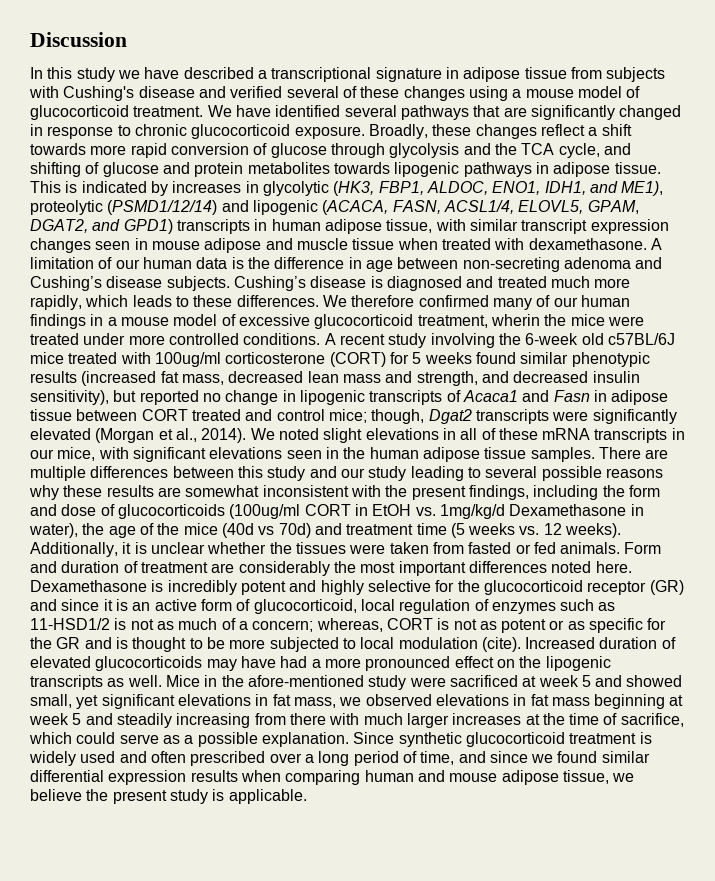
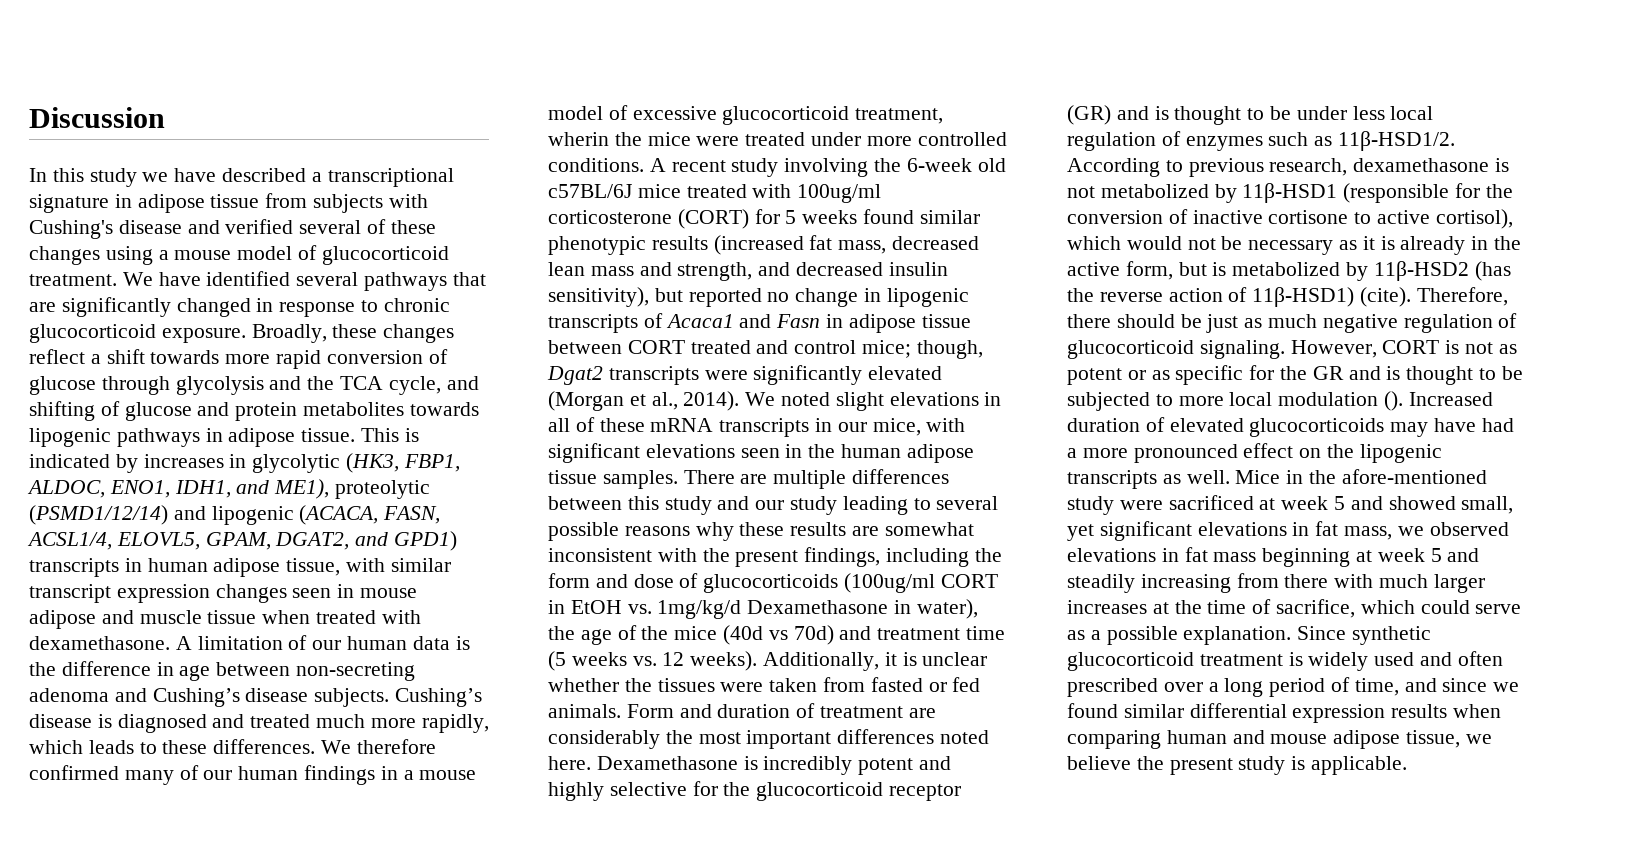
- Dexamethasone is incredibly potent and highly selective for the glucocorticoid receptor (GR) and since it is an active form of glucocorticoid, local regulation of enzymes such as 11-HSD1/2 is not as much of a concern; whereas, CORT is not as potent or as specific for the GR and is thought to be more subjected to local modulation (cite).
+ Dexamethasone is incredibly potent and highly selective for the glucocorticoid receptor (GR) and is thought to be under less local regulation of enzymes such as 11β-HSD1/2. According to previous research, dexamethasone is not metabolized by 11β-HSD1 (responsible for the conversion of inactive cortisone to active cortisol), which would not be necessary as it is already in the active form, but is metabolized by 11β-HSD2 (has the reverse action of 11β-HSD1) (cite). Therefore, there should be just as much negative regulation of glucocorticoid signaling. However, CORT is not as potent or as specific for the GR and is thought to be subjected to more local modulation ().

